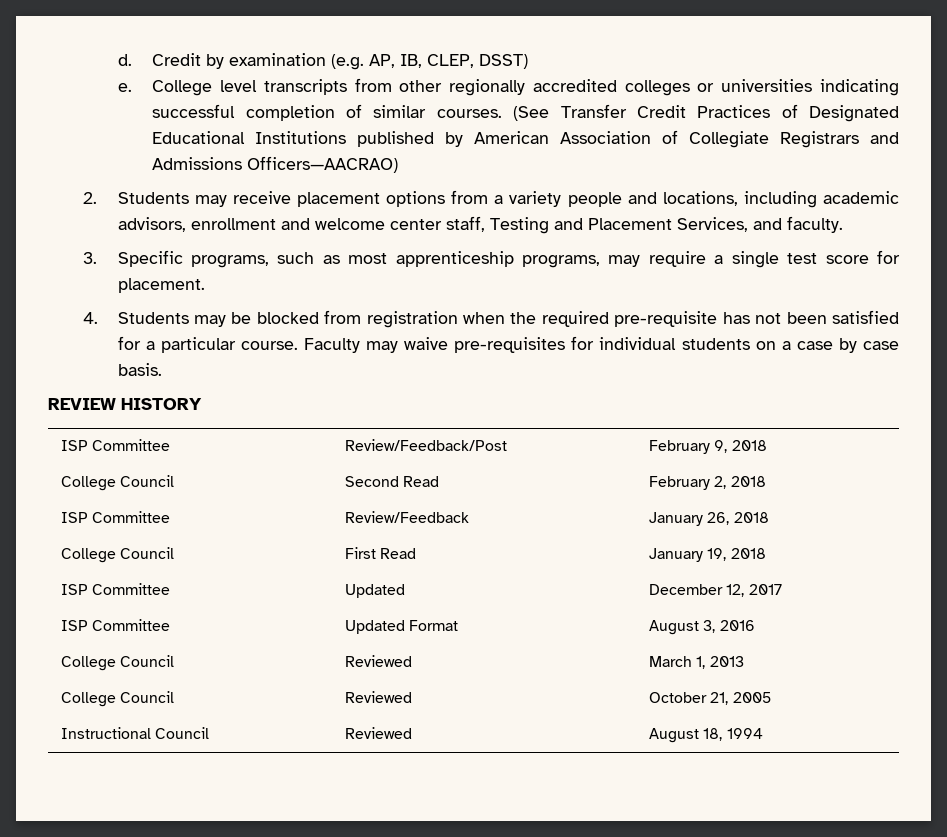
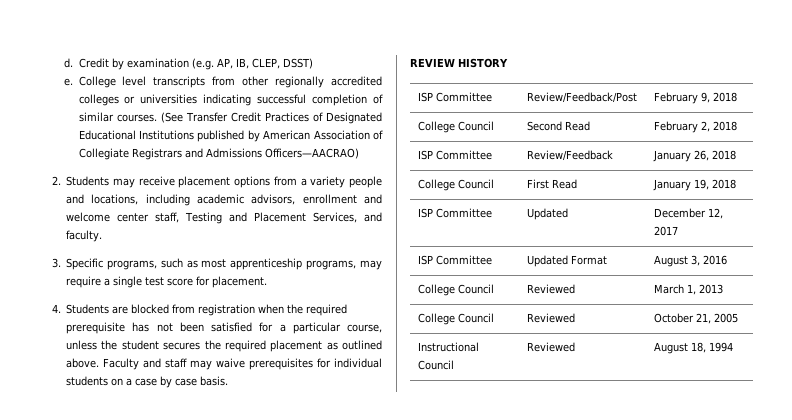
- 4. Students may be blocked from registration when the required pre-requisite has not been satisfied for a particular course. Faculty may waive pre-requisites for individual students on a case by case basis.
+ 4. Students are blocked from registration when the required prerequisite has not been satisfied for a particular course, unless the student secures the required placement as outlined above. Faculty and staff may waive prerequisites for individual students on a case by case basis.

